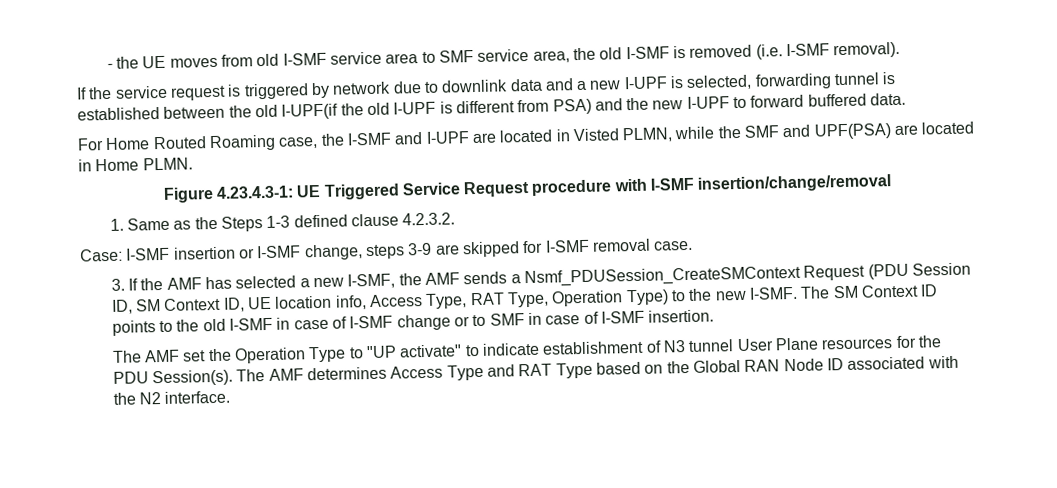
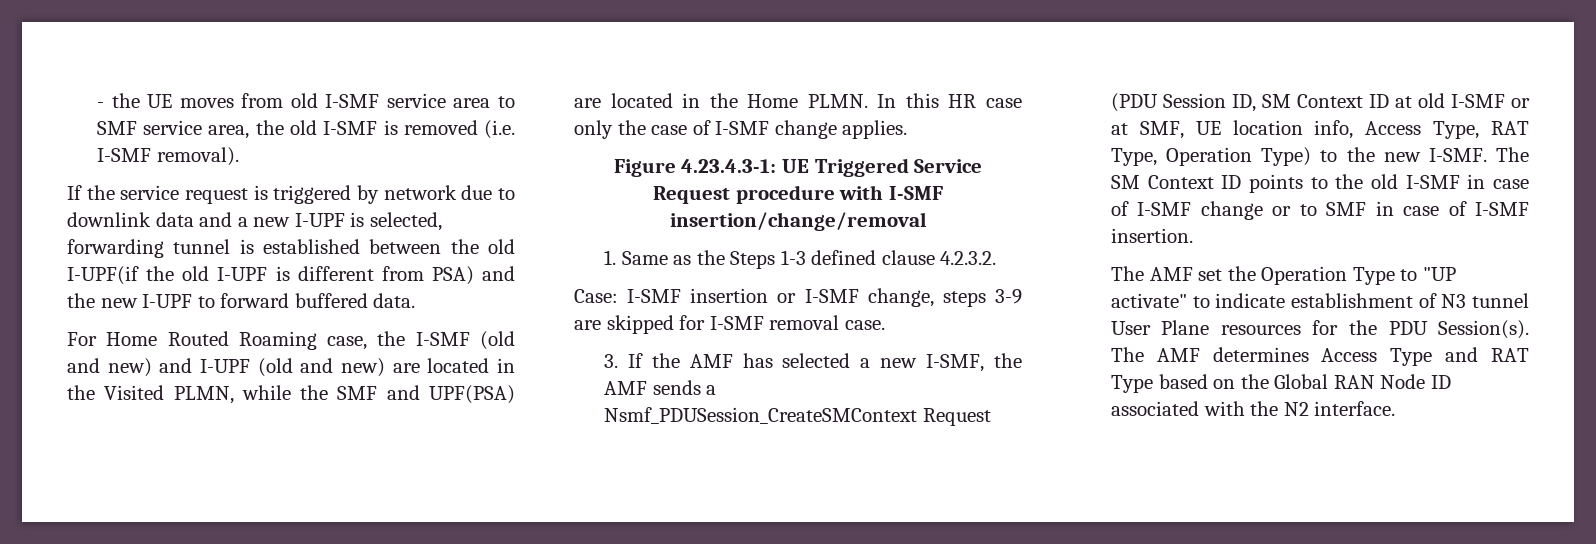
- For Home Routed Roaming case, the I-SMF and I-UPF are located in Visted PLMN, while the SMF and UPF(PSA) are located in Home PLMN.
+ For Home Routed Roaming case, the I-SMF (old and new) and I-UPF (old and new) are located in the Visited PLMN, while the SMF and UPF(PSA) are located in the Home PLMN. In this HR case only the case of I-SMF change applies.
- 3. If the AMF has selected a new I-SMF, the AMF sends a Nsmf_PDUSession_CreateSMContext Request (PDU Session ID, SM Context ID, UE location info, Access Type, RAT Type, Operation Type) to the new I-SMF.
+ 3. If the AMF has selected a new I-SMF, the AMF sends a Nsmf_PDUSession_CreateSMContext Request (PDU Session ID, SM Context ID at old I-SMF or at SMF, UE location info, Access Type, RAT Type, Operation Type) to the new I-SMF.

